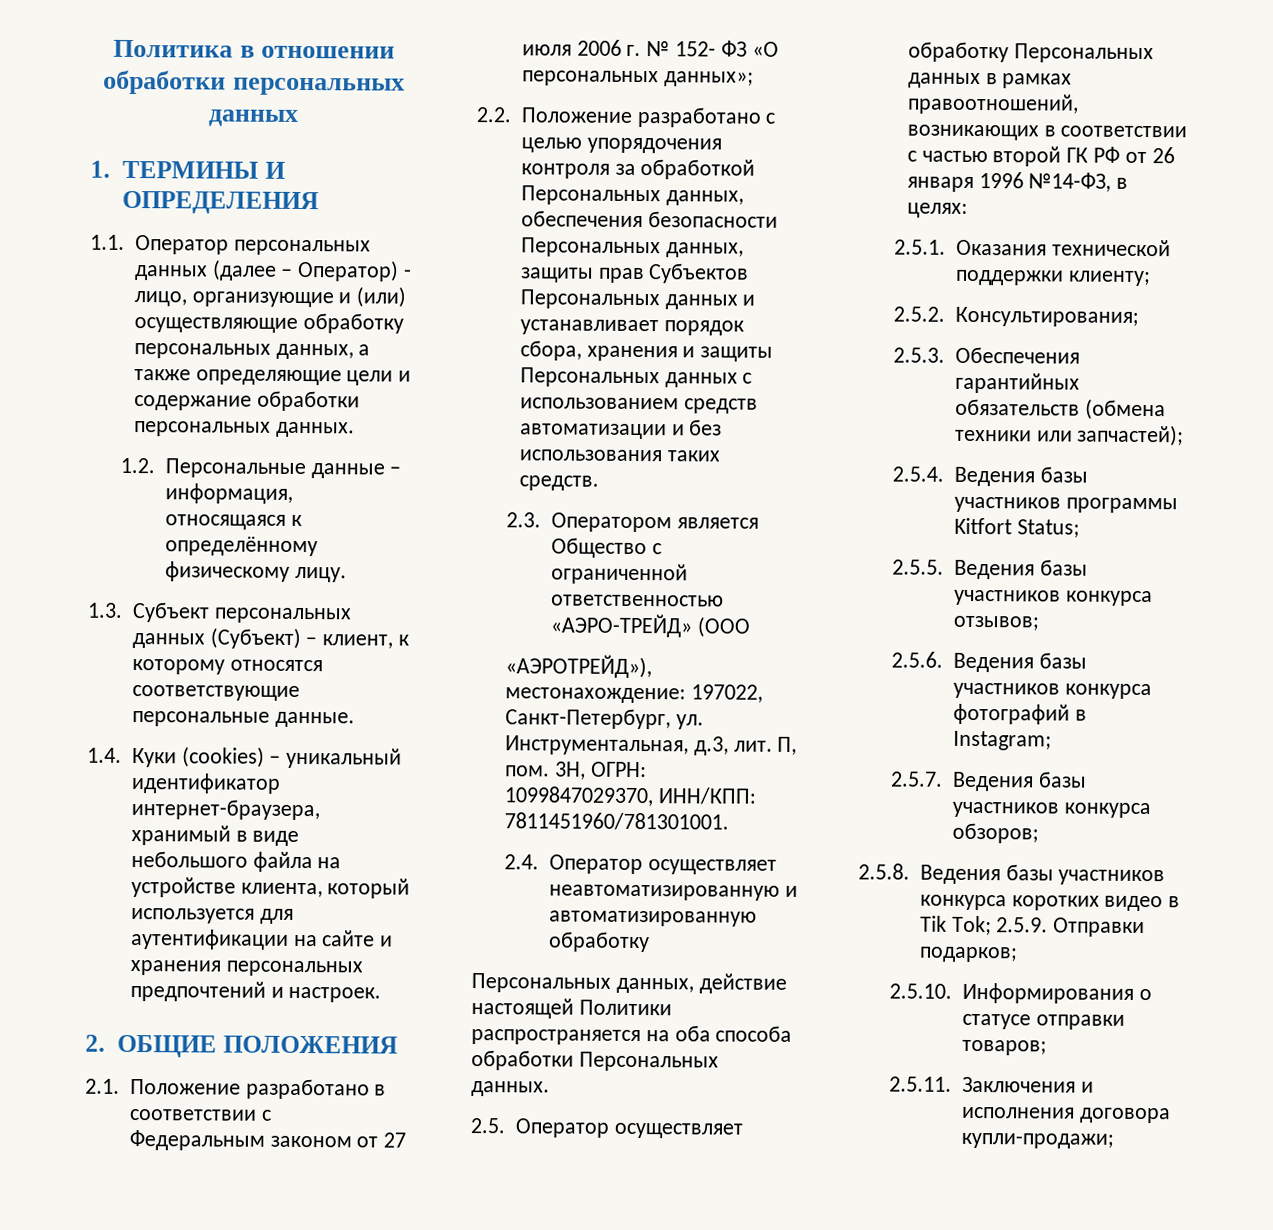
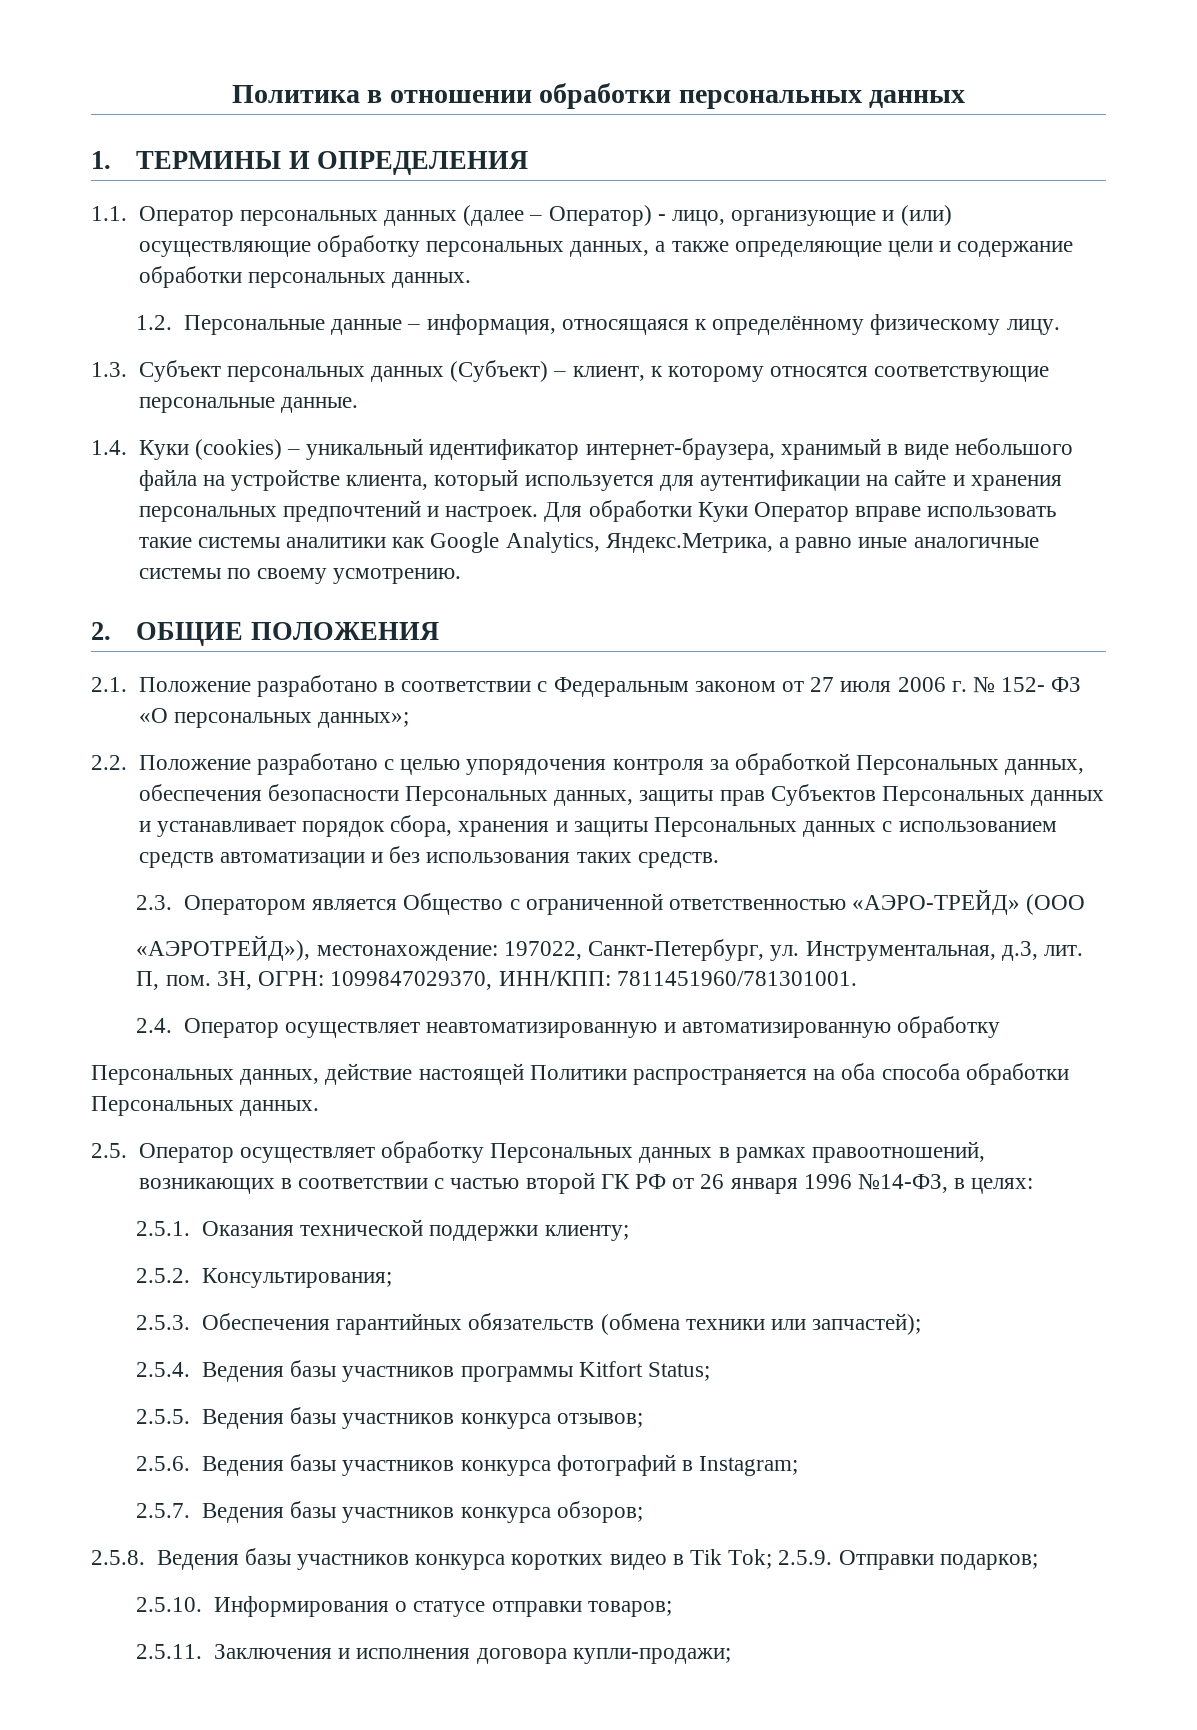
+ Для обработки Куки Оператор вправе использовать такие системы аналитики как Google Analytics, Яндекс.Метрика, а равно иные аналогичные системы по своему усмотрению.

